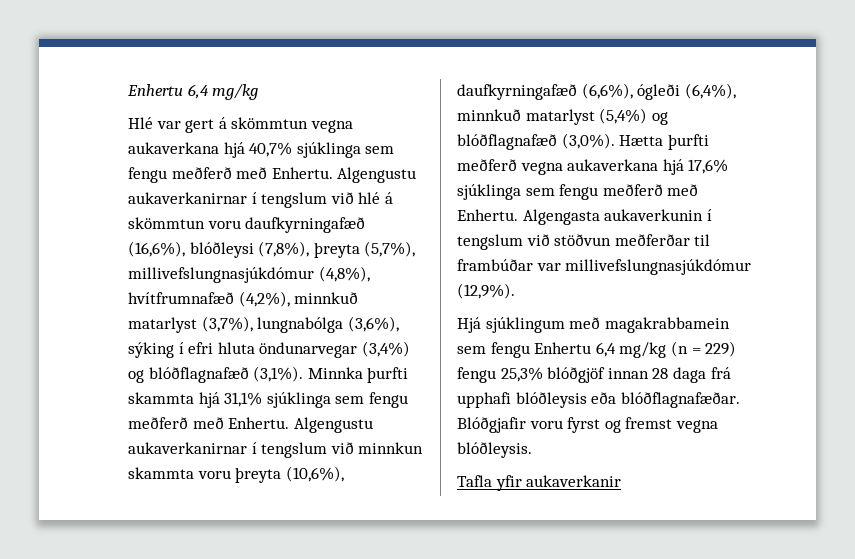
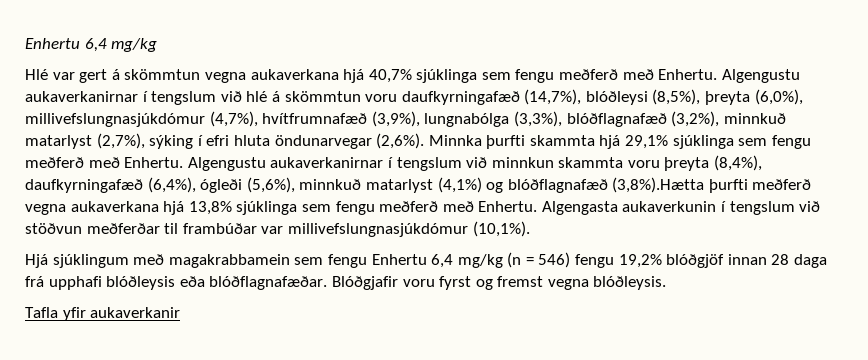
- Algengustu aukaverkanirnar í tengslum við hlé á skömmtun voru daufkyrningafæð (16,6%), blóðleysi (7,8%), þreyta (5,7%), millivefslungnasjúkdómur (4,8%), hvítfrumnafæð (4,2%), minnkuð matarlyst (3,7%), lungnabólga (3,6%), sýking í efri hluta öndunarvegar (3,4%) og blóðflagnafæð (3,1%).
+ Algengustu aukaverkanirnar í tengslum við hlé á skömmtun voru daufkyrningafæð (14,7%), blóðleysi (8,5%), þreyta (6,0%), millivefslungnasjúkdómur (4,7%), hvítfrumnafæð (3,9%), lungnabólga (3,3%), blóðflagnafæð (3,2%), minnkuð matarlyst (2,7%), sýking í efri hluta öndunarvegar (2,6%).
- Minnka þurfti skammta hjá 31,1% sjúklinga sem fengu meðferð með Enhertu.
+ Minnka þurfti skammta hjá 29,1% sjúklinga sem fengu meðferð með Enhertu.
- Algengustu aukaverkanirnar í tengslum við minnkun skammta voru þreyta (10,6%), daufkyrningafæð (6,6%), ógleði (6,4%), minnkuð matarlyst (5,4%) og blóðflagnafæð (3,0%). Hætta þurfti meðferð vegna aukaverkana hjá 17,6% sjúklinga sem fengu meðferð með Enhertu.
+ Algengustu aukaverkanirnar í tengslum við minnkun skammta voru þreyta (8,4%), daufkyrningafæð (6,4%), ógleði (5,6%), minnkuð matarlyst (4,1%) og blóðflagnafæð (3,8%).Hætta þurfti meðferð vegna aukaverkana hjá 13,8% sjúklinga sem fengu meðferð með Enhertu.
- Algengasta aukaverkunin í tengslum við stöðvun meðferðar til frambúðar var millivefslungnasjúkdómur (12,9%).
+ Algengasta aukaverkunin í tengslum við stöðvun meðferðar til frambúðar var millivefslungnasjúkdómur (10,1%).
- Hjá sjúklingum með magakrabbamein sem fengu Enhertu 6,4 mg/kg (n = 229) fengu 25,3% blóðgjöf innan 28 daga frá upphafi blóðleysis eða blóðflagnafæðar.
+ Hjá sjúklingum með magakrabbamein sem fengu Enhertu 6,4 mg/kg (n = 546) fengu 19,2% blóðgjöf innan 28 daga frá upphafi blóðleysis eða blóðflagnafæðar.

